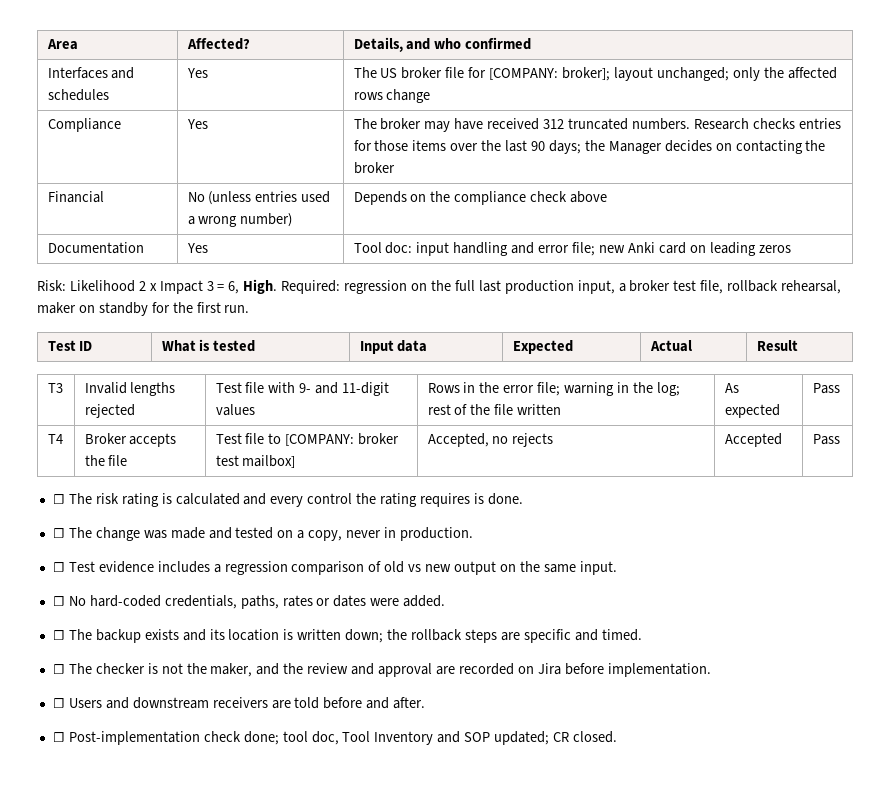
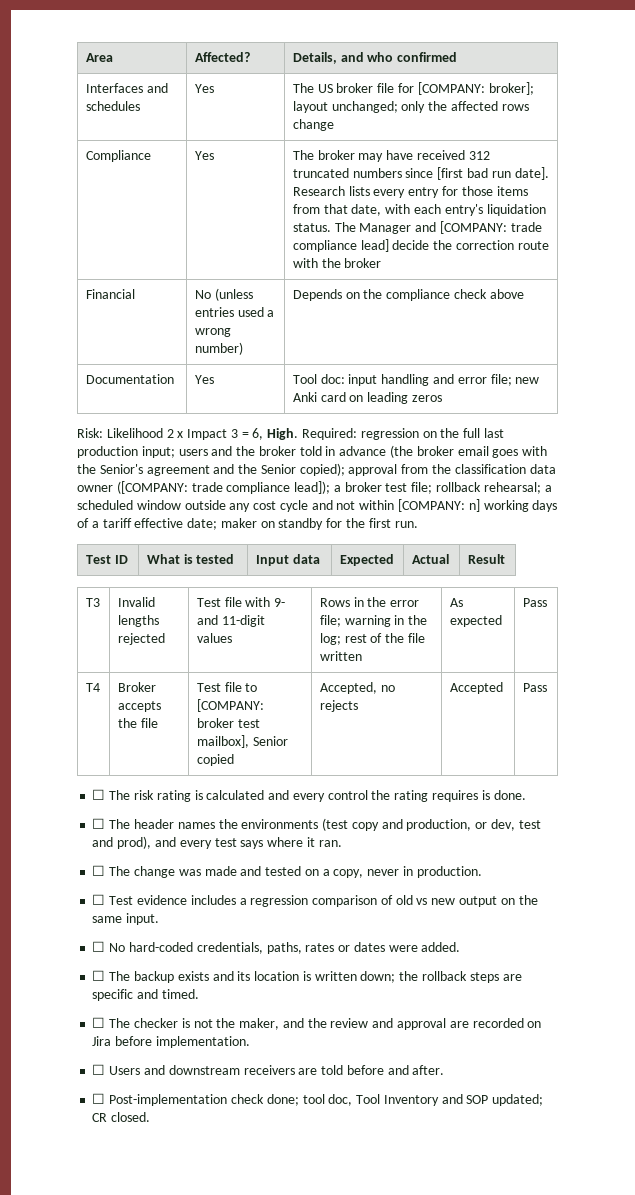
- The broker may have received 312 truncated numbers. Research checks entries for those items over the last 90 days; the Manager decides on contacting the broker
+ The broker may have received 312 truncated numbers since [first bad run date]. Research lists every entry for those items from that date, with each entry's liquidation status. The Manager and [COMPANY: trade compliance lead] decide the correction route with the broker
- Required: regression on the full last production input, a broker test file, rollback rehearsal, maker on standby for the first run.
+ Required: regression on the full last production input; users and the broker told in advance (the broker email goes with the Senior's agreement and the Senior copied); approval from the classification data owner ([COMPANY: trade compliance lead]); a broker test file; rollback rehearsal; a scheduled window outside any cost cycle and not within [COMPANY: n] working days of a tariff effective date; maker on standby for the first run.
- T4 | Broker accepts the file | Test file to [COMPANY: broker test mailbox] | Accepted, no rejects | Accepted | Pass
+ T4 | Broker accepts the file | Test file to [COMPANY: broker test mailbox], Senior copied | Accepted, no rejects | Accepted | Pass
+ ☐ The header names the environments (test copy and production, or dev, test and prod), and every test says where it ran.

